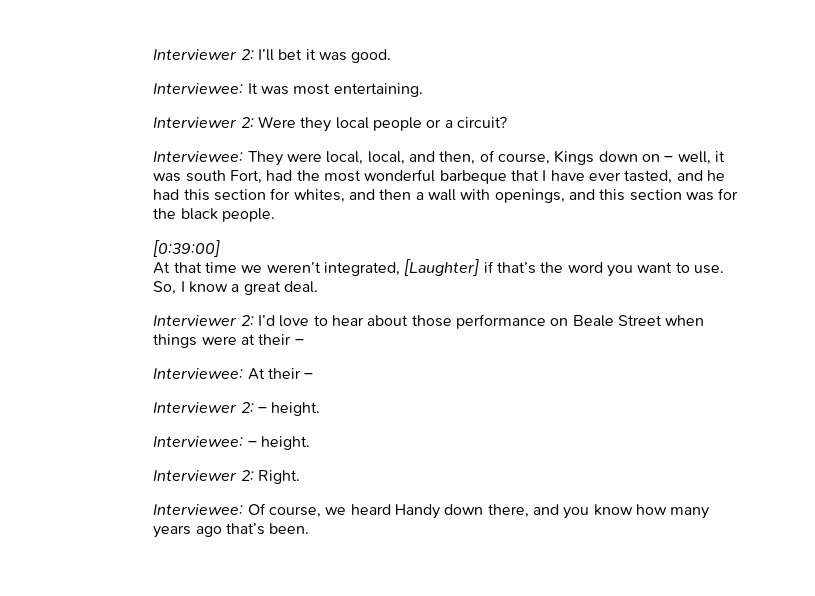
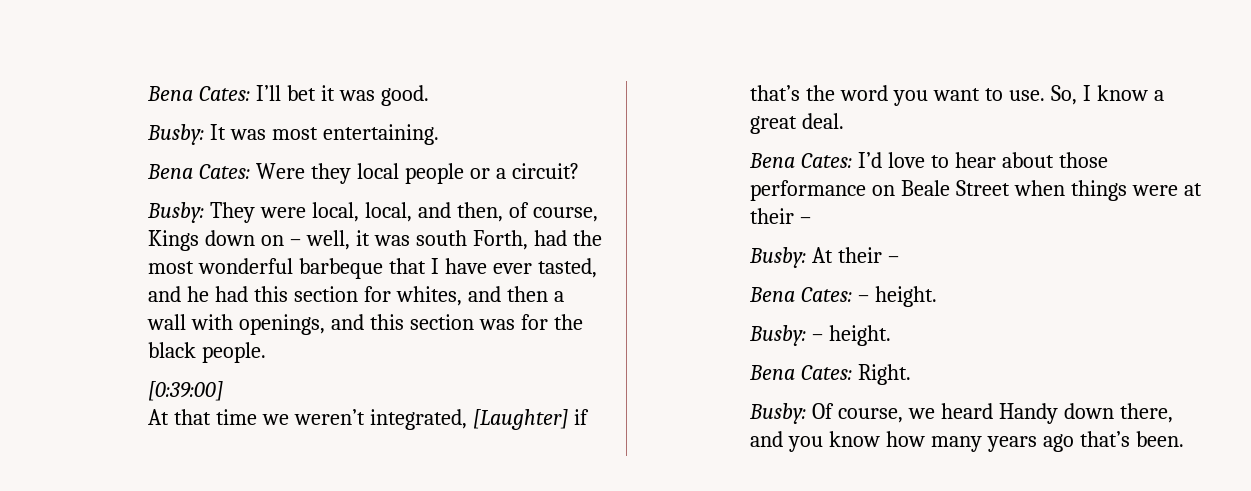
- Interviewer 2: I’ll bet it was good.
+ Bena Cates: I’ll bet it was good.
- Interviewee: It was most entertaining.
+ Busby: It was most entertaining.
- Interviewer 2: Were they local people or a circuit?
+ Bena Cates: Were they local people or a circuit?
- Interviewee: They were local, local, and then, of course, Kings down on – well, it was south Fort, had the most wonderful barbeque that I have ever tasted, and he had this section for whites, and then a wall with openings, and this section was for the black people.
+ Busby: They were local, local, and then, of course, Kings down on – well, it was south Forth, had the most wonderful barbeque that I have ever tasted, and he had this section for whites, and then a wall with openings, and this section was for the black people.
- Interviewer 2: I’d love to hear about those performance on Beale Street when things were at their –
+ Bena Cates: I’d love to hear about those performance on Beale Street when things were at their –
- Interviewee: At their –
+ Busby: At their –
- Interviewer 2: – height.
- Interviewee: – height.
- Interviewer 2: Right.
+ Bena Cates: – height.
+ Busby: – height.
+ Bena Cates: Right.
- Interviewee: Of course, we heard Handy down there, and you know how many years ago that’s been.
+ Busby: Of course, we heard Handy down there, and you know how many years ago that’s been.

